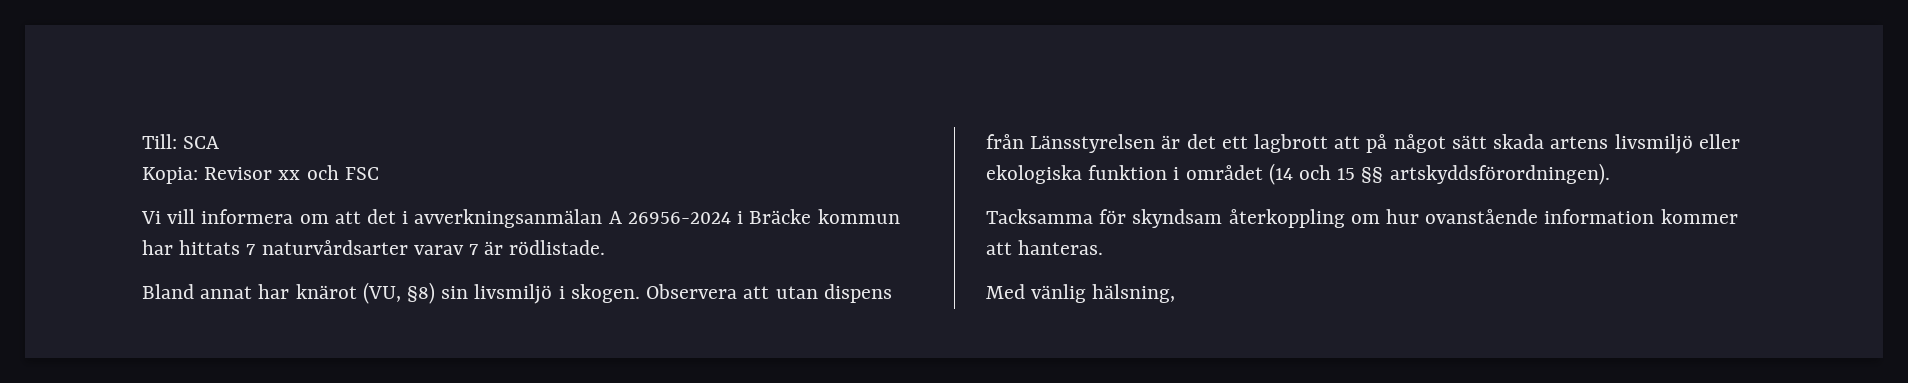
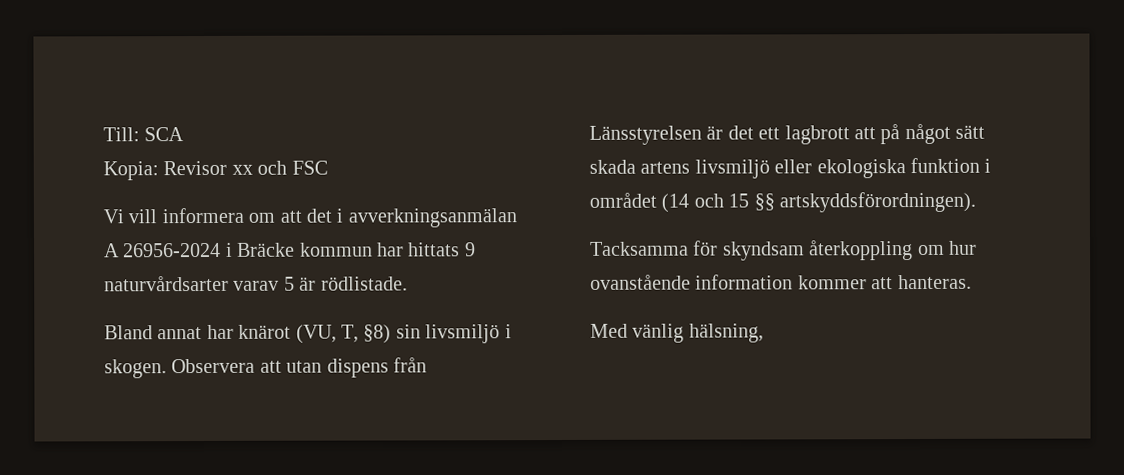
- Vi vill informera om att det i avverkningsanmälan A 26956-2024 i Bräcke kommun har hittats 7 naturvårdsarter varav 7 är rödlistade.
+ Vi vill informera om att det i avverkningsanmälan A 26956-2024 i Bräcke kommun har hittats 9 naturvårdsarter varav 5 är rödlistade.
- Bland annat har knärot (VU, §8) sin livsmiljö i skogen.
+ Bland annat har knärot (VU, T, §8) sin livsmiljö i skogen.

